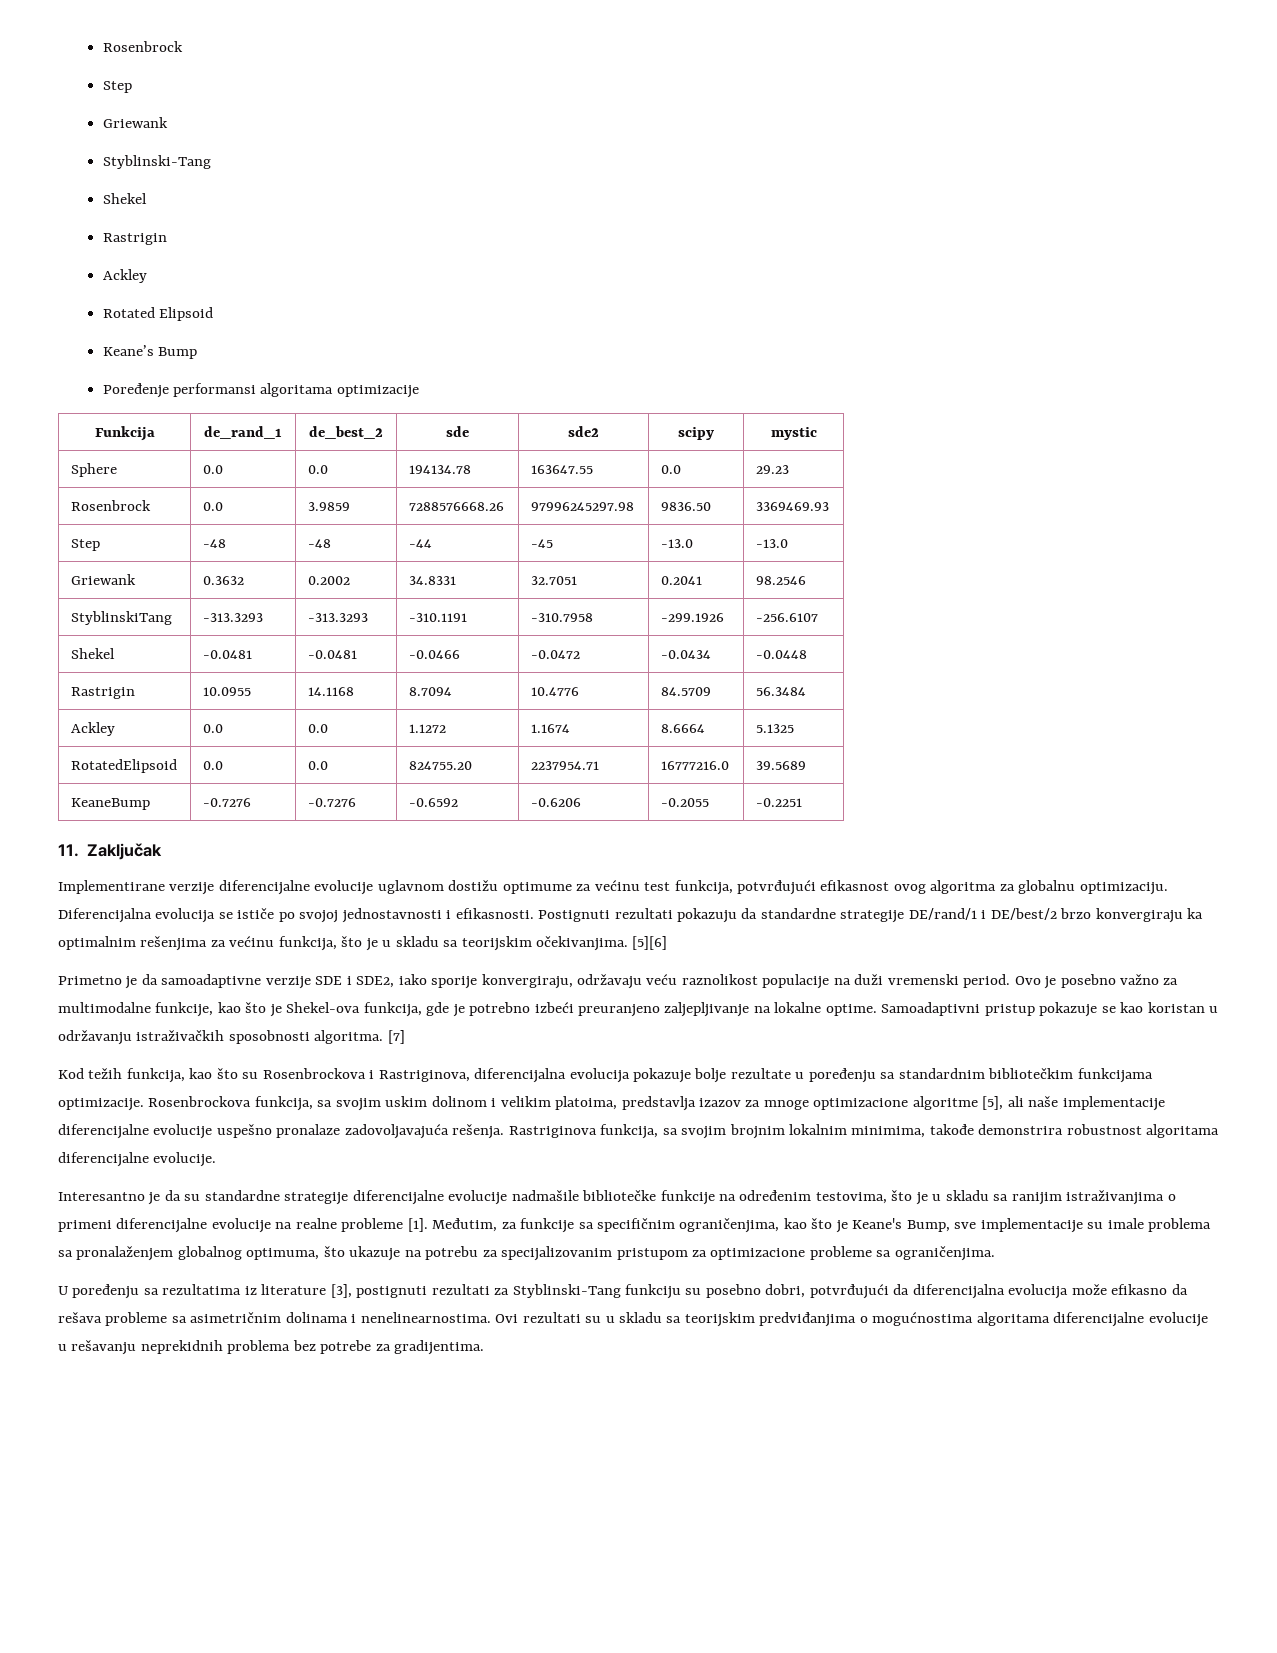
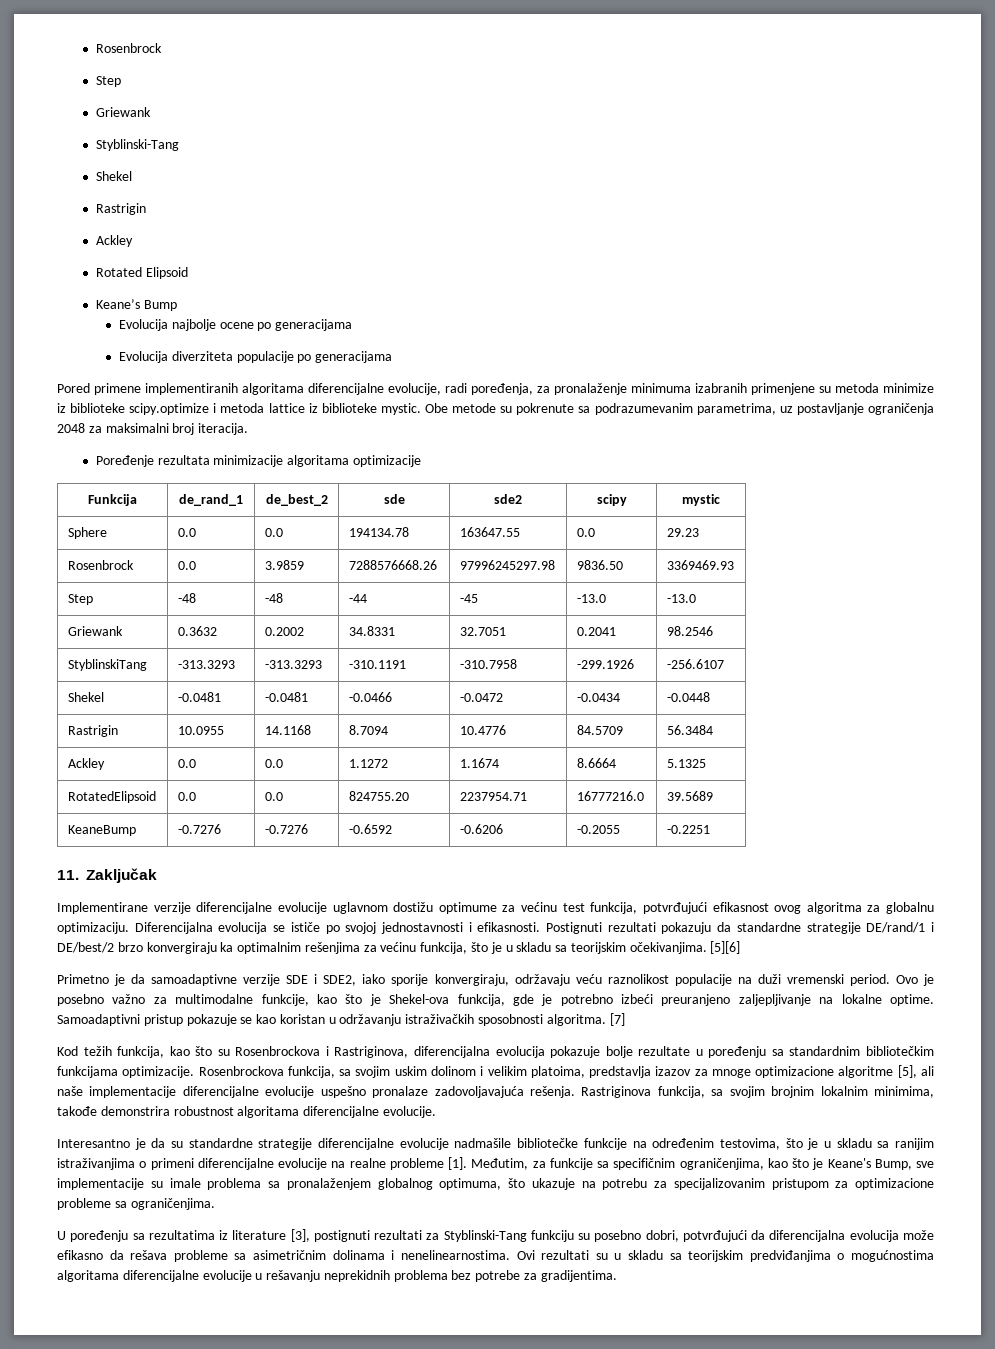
+ Evolucija najbolje ocene po generacijama
+ Evolucija diverziteta populacije po generacijama
+ Pored primene implementiranih algoritama diferencijalne evolucije, radi poređenja, za pronalaženje minimuma izabranih primenjene su metoda minimize iz biblioteke scipy.optimize i metoda lattice iz biblioteke mystic. Obe metode su pokrenute sa podrazumevanim parametrima, uz postavljanje ograničenja 2048 za maksimalni broj iteracija.
- Poređenje performansi algoritama optimizacije
+ Poređenje rezultata minimizacije algoritama optimizacije

